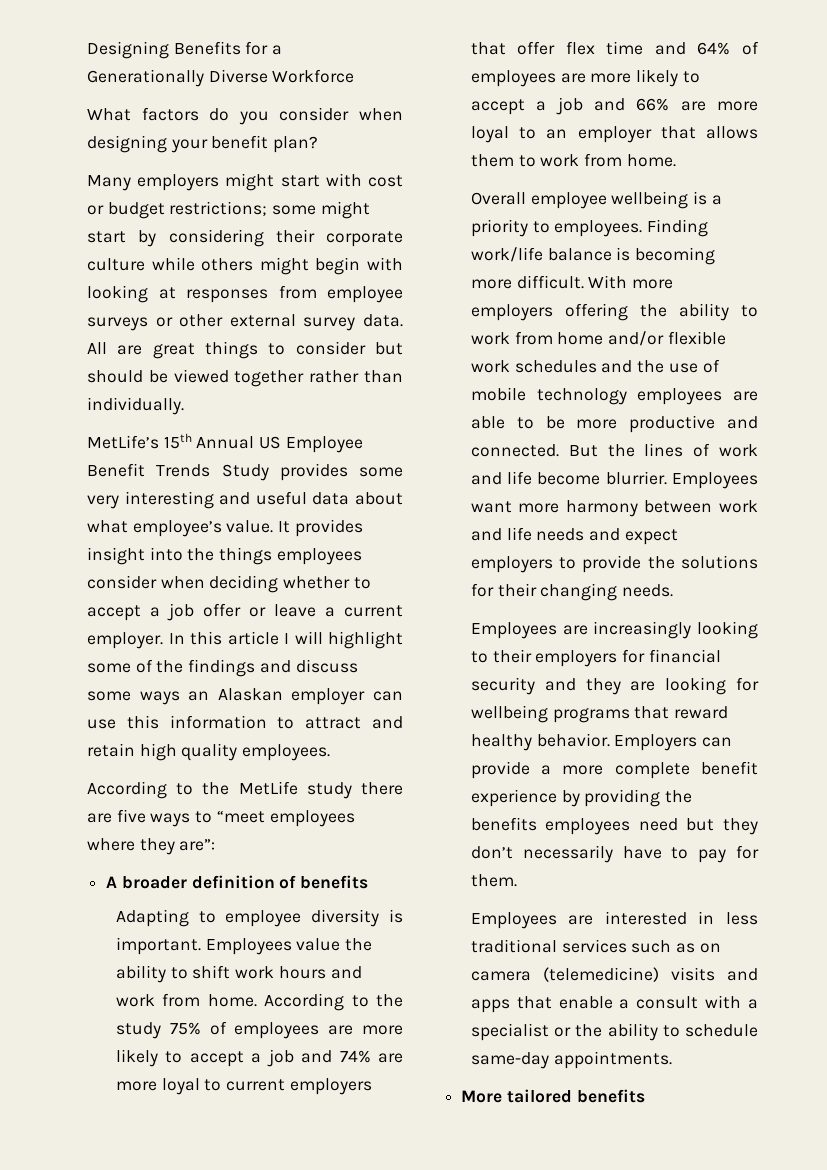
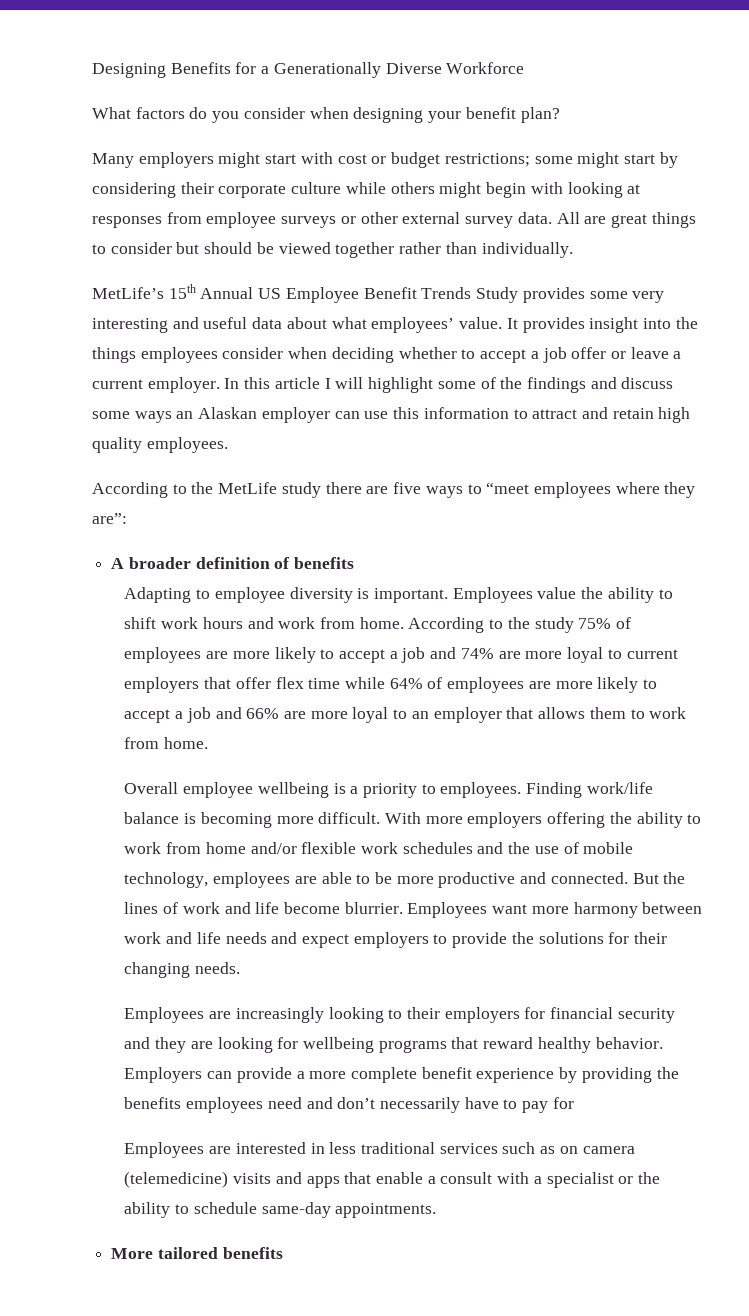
- MetLife’s 15th Annual US Employee Benefit Trends Study provides some very interesting and useful data about what employee’s value.
+ MetLife’s 15th Annual US Employee Benefit Trends Study provides some very interesting and useful data about what employees’ value.
- According to the study 75% of employees are more likely to accept a job and 74% are more loyal to current employers that offer flex time and 64% of employees are more likely to accept a job and 66% are more loyal to an employer that allows them to work from home.
+ According to the study 75% of employees are more likely to accept a job and 74% are more loyal to current employers that offer flex time while 64% of employees are more likely to accept a job and 66% are more loyal to an employer that allows them to work from home.
- With more employers offering the ability to work from home and/or flexible work schedules and the use of mobile technology employees are able to be more productive and connected.
+ With more employers offering the ability to work from home and/or flexible work schedules and the use of mobile technology, employees are able to be more productive and connected.
- Employers can provide a more complete benefit experience by providing the benefits employees need but they don’t necessarily have to pay for them.
+ Employers can provide a more complete benefit experience by providing the benefits employees need and don’t necessarily have to pay for

